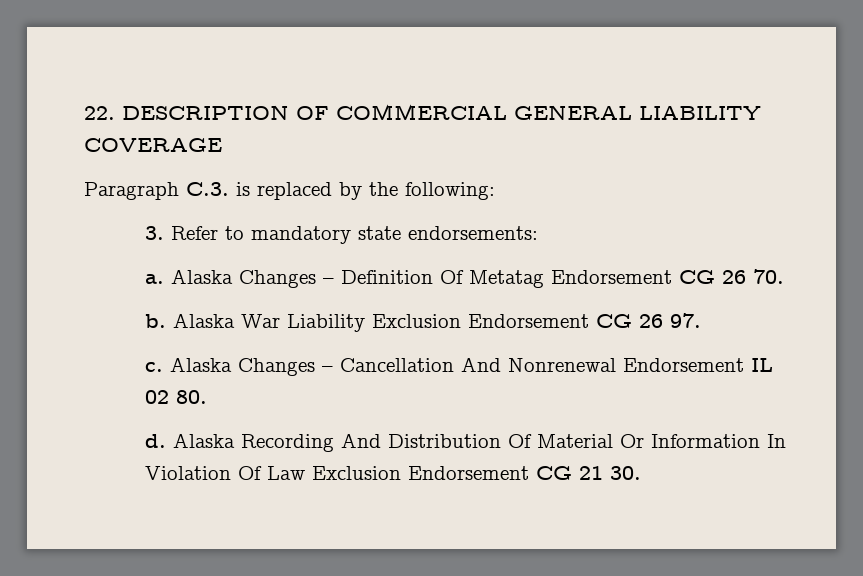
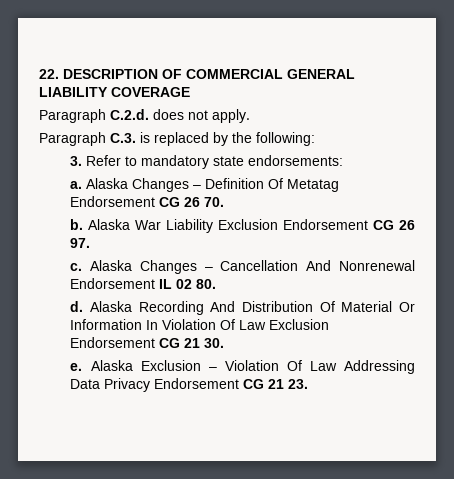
+ Paragraph C.2.d. does not apply.
+ e. Alaska Exclusion – Violation Of Law Addressing Data Privacy Endorsement CG 21 23.

